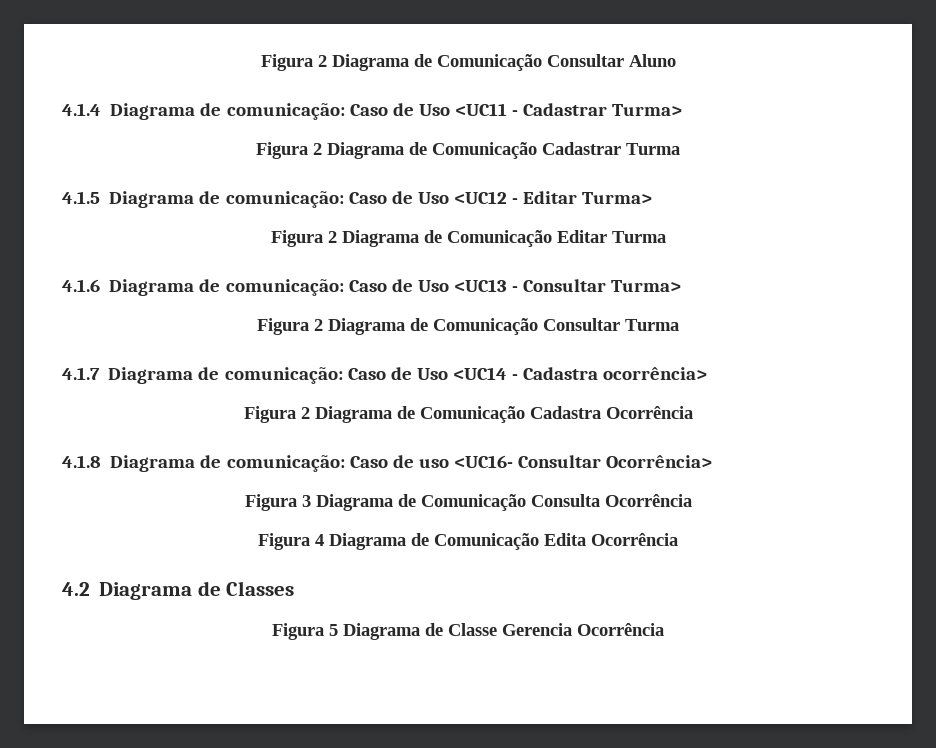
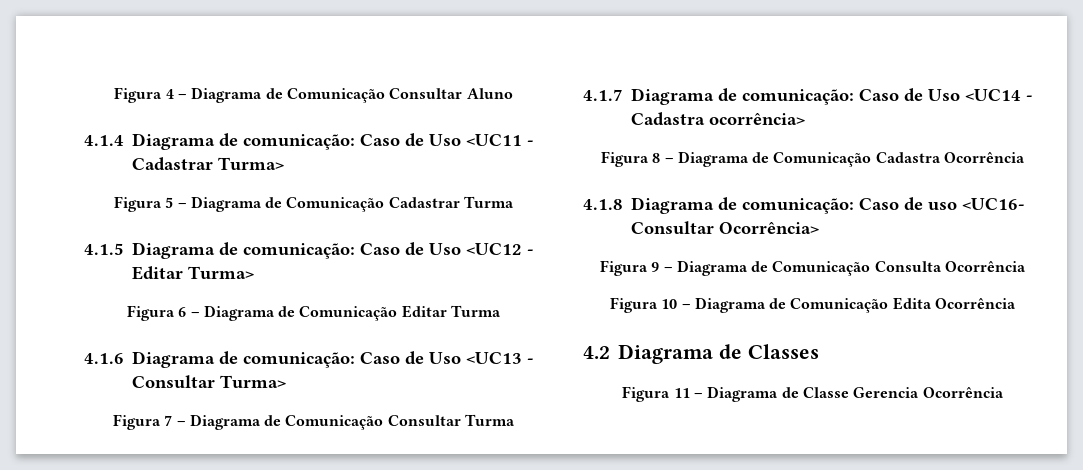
- Figura 2 Diagrama de Comunicação Consultar Aluno
+ Figura 4 – Diagrama de Comunicação Consultar Aluno
- Figura 2 Diagrama de Comunicação Cadastrar Turma
+ Figura 5 – Diagrama de Comunicação Cadastrar Turma
- Figura 2 Diagrama de Comunicação Editar Turma
+ Figura 6 – Diagrama de Comunicação Editar Turma
- Figura 2 Diagrama de Comunicação Consultar Turma
+ Figura 7 – Diagrama de Comunicação Consultar Turma
- Figura 2 Diagrama de Comunicação Cadastra Ocorrência
+ Figura 8 – Diagrama de Comunicação Cadastra Ocorrência
- Figura 3 Diagrama de Comunicação Consulta Ocorrência
+ Figura 9 – Diagrama de Comunicação Consulta Ocorrência
- Figura 4 Diagrama de Comunicação Edita Ocorrência
+ Figura 10 – Diagrama de Comunicação Edita Ocorrência
- Figura 5 Diagrama de Classe Gerencia Ocorrência
+ Figura 11 – Diagrama de Classe Gerencia Ocorrência

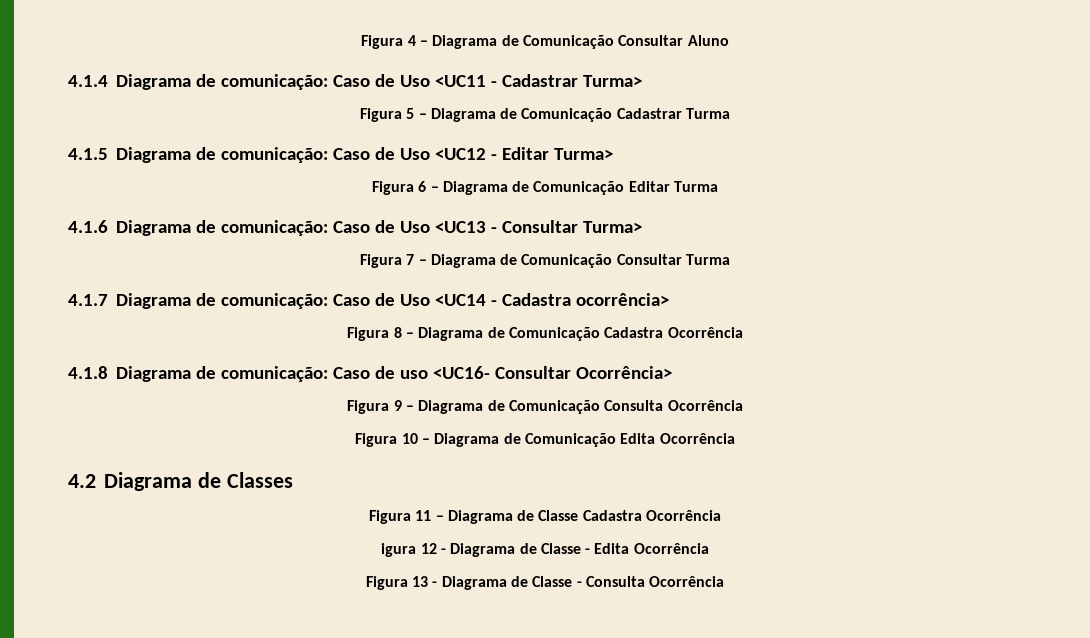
- Figura 11 – Diagrama de Classe Gerencia Ocorrência
+ Figura 11 – Diagrama de Classe Cadastra Ocorrência
+ igura 12 - Diagrama de Classe - Edita Ocorrência
+ Figura 13 - Diagrama de Classe - Consulta Ocorrência

